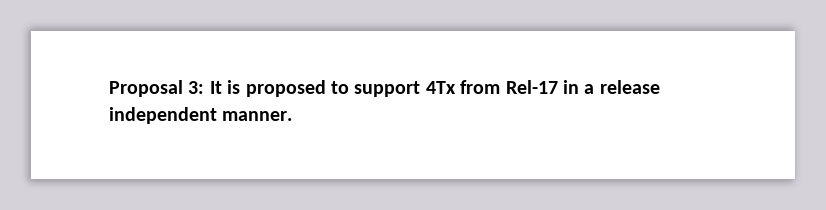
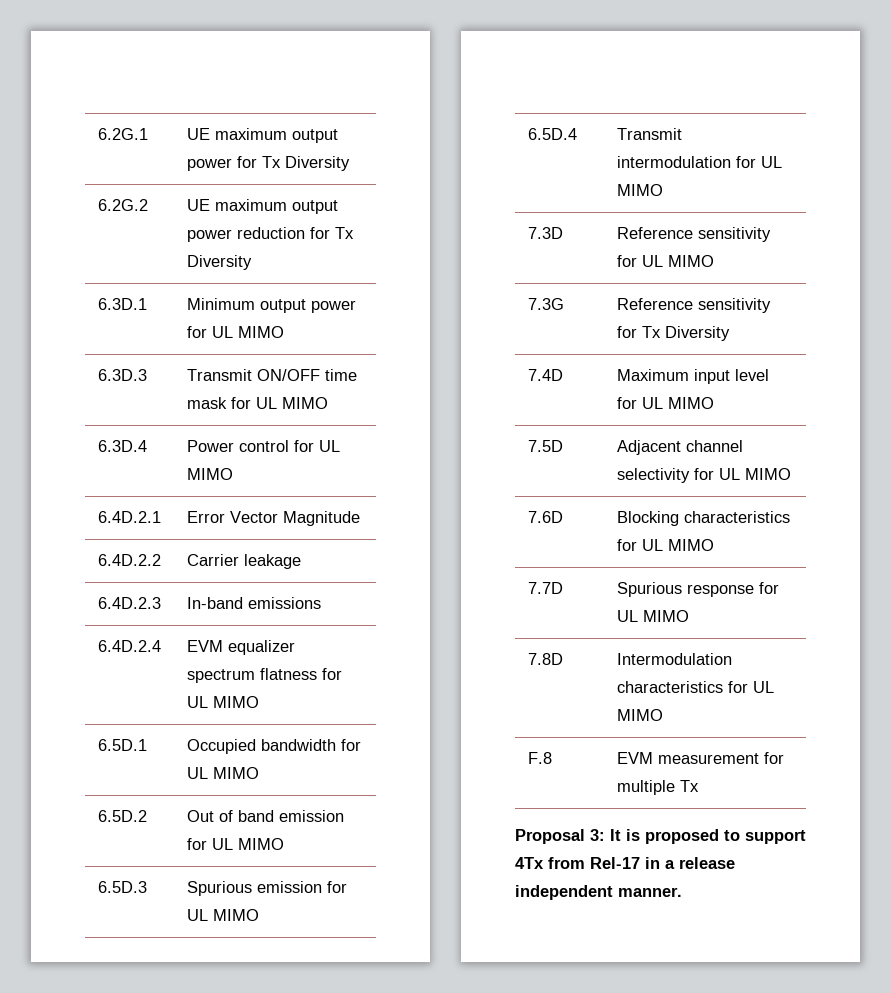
+ 6.2G.1 | UE maximum output power for Tx Diversity
+ 6.2G.2 | UE maximum output power reduction for Tx Diversity
+ 6.3D.1 | Minimum output power for UL MIMO
+ 6.3D.3 | Transmit ON/OFF time mask for UL MIMO
+ 6.3D.4 | Power control for UL MIMO
+ 6.4D.2.1 | Error Vector Magnitude
+ 6.4D.2.2 | Carrier leakage
+ 6.4D.2.3 | In-band emissions
+ 6.4D.2.4 | EVM equalizer spectrum flatness for UL MIMO
+ 6.5D.1 | Occupied bandwidth for UL MIMO
+ 6.5D.2 | Out of band emission for UL MIMO
+ 6.5D.3 | Spurious emission for UL MIMO
+ 6.5D.4 | Transmit intermodulation for UL MIMO
+ 7.3D | Reference sensitivity for UL MIMO
+ 7.3G | Reference sensitivity for Tx Diversity
+ 7.4D | Maximum input level for UL MIMO
+ 7.5D | Adjacent channel selectivity for UL MIMO
+ 7.6D | Blocking characteristics for UL MIMO
+ 7.7D | Spurious response for UL MIMO
+ 7.8D | Intermodulation characteristics for UL MIMO
+ F.8 | EVM measurement for multiple Tx

